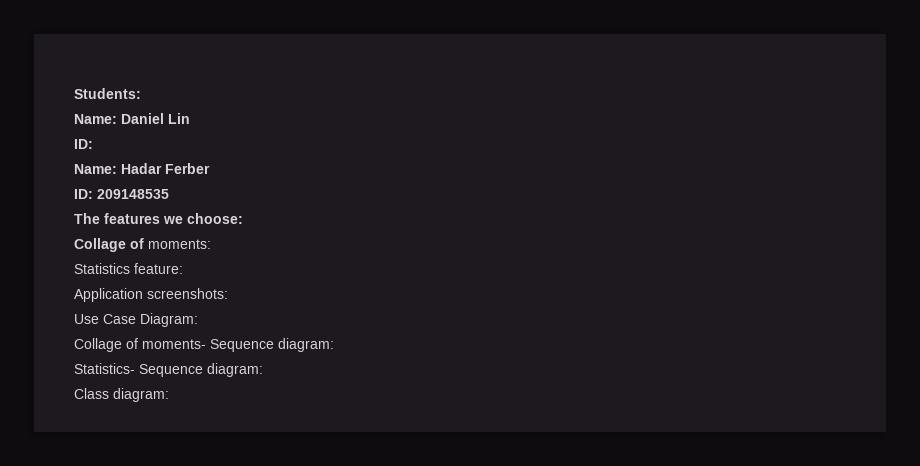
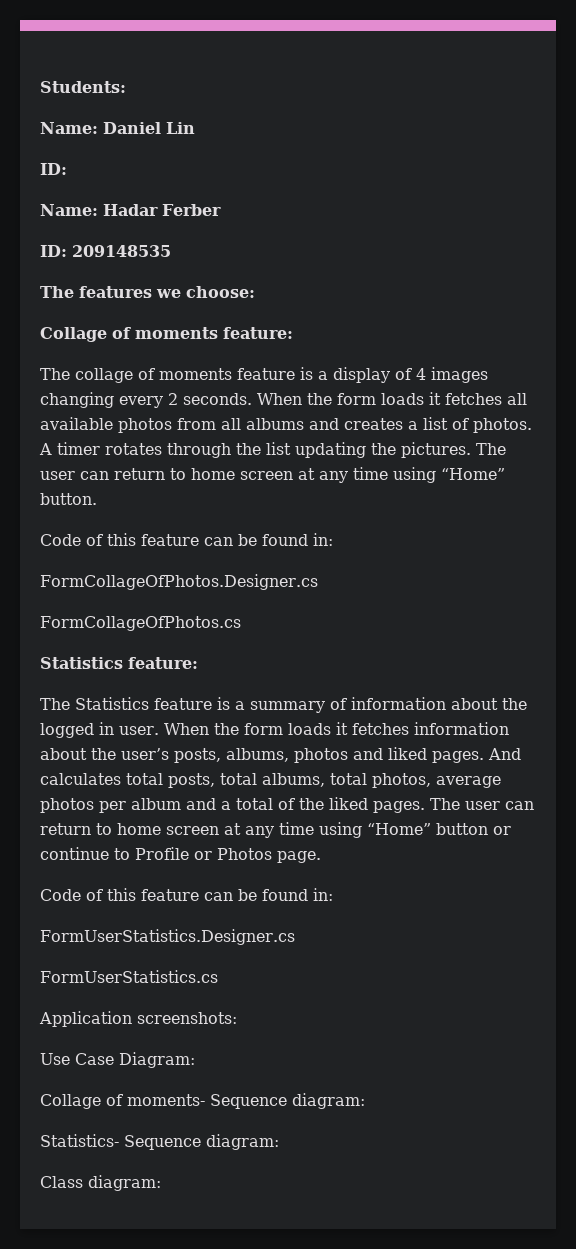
- Collage of moments:
+ Collage of moments feature:
+ The collage of moments feature is a display of 4 images changing every 2 seconds. When the form loads it fetches all available photos from all albums and creates a list of photos. A timer rotates through the list updating the pictures. The user can return to home screen at any time using “Home” button.
+ Code of this feature can be found in:
+ FormCollageOfPhotos.Designer.cs
+ FormCollageOfPhotos.cs
  Statistics feature:
+ The Statistics feature is a summary of information about the logged in user. When the form loads it fetches information about the user’s posts, albums, photos and liked pages. And calculates total posts, total albums, total photos, average photos per album and a total of the liked pages. The user can return to home screen at any time using “Home” button or continue to Profile or Photos page.
+ Code of this feature can be found in:
+ FormUserStatistics.Designer.cs
+ FormUserStatistics.cs

